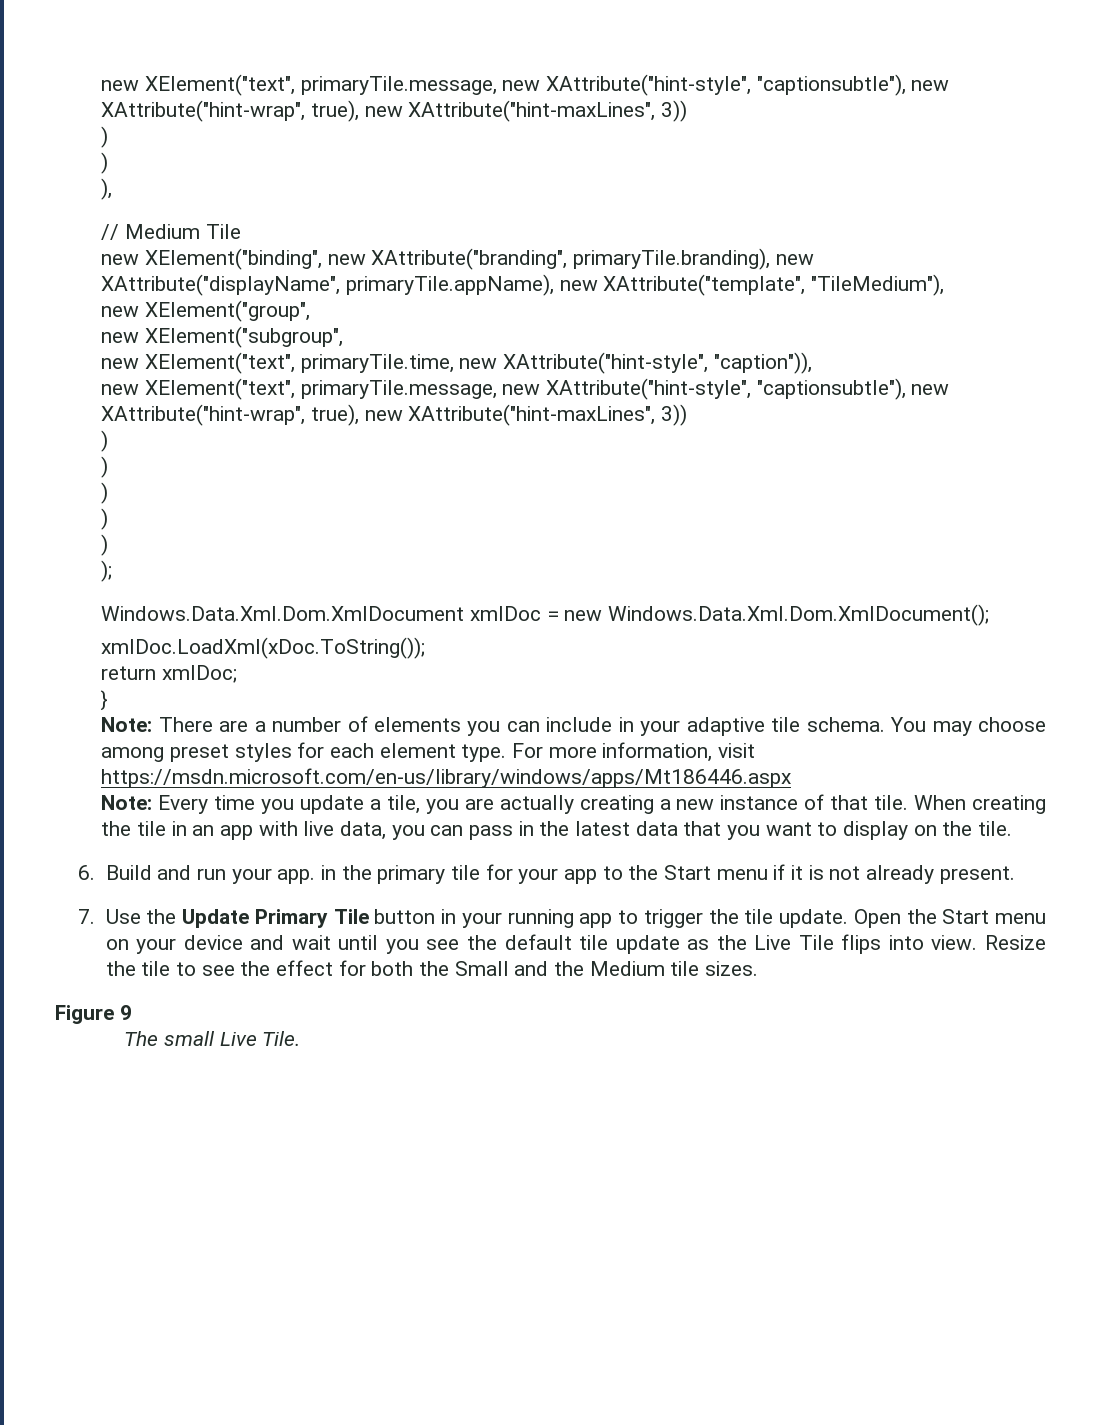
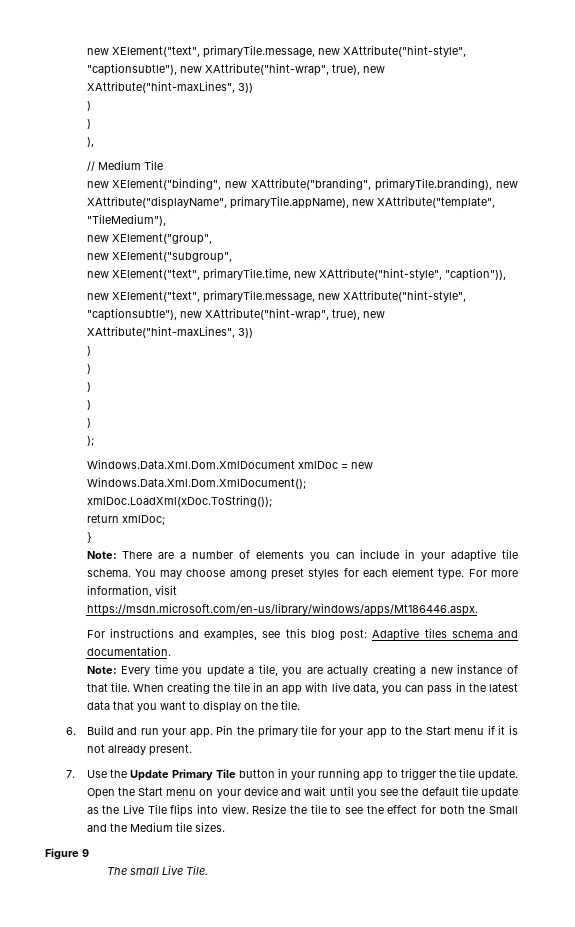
- For more information, visit https://msdn.microsoft.com/en-us/library/windows/apps/Mt186446.aspx
+ For more information, visit https://msdn.microsoft.com/en-us/library/windows/apps/Mt186446.aspx.
+ For instructions and examples, see this blog post: Adaptive tiles schema and documentation.
- 6. Build and run your app. in the primary tile for your app to the Start menu if it is not already present.
+ 6. Build and run your app. Pin the primary tile for your app to the Start menu if it is not already present.

